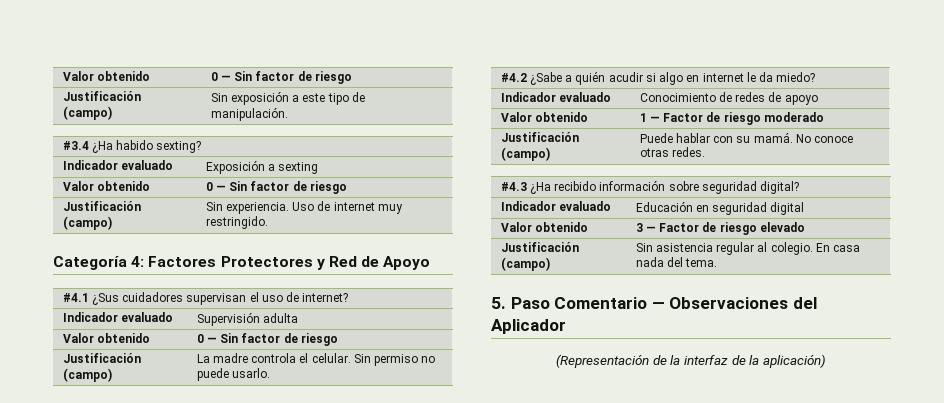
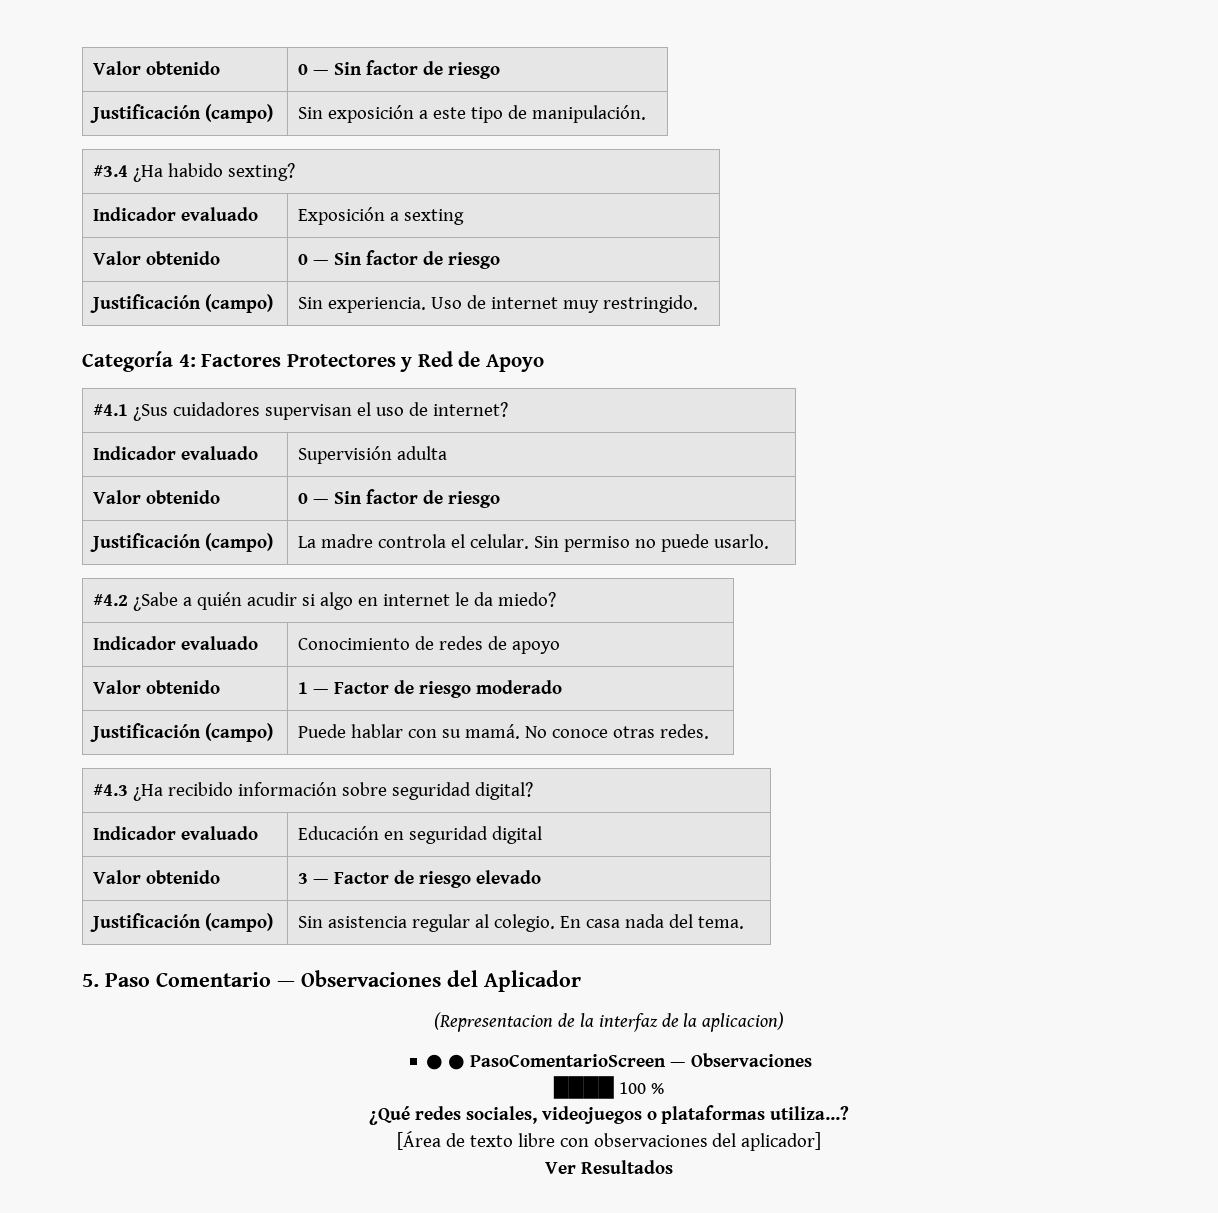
- (Representación de la interfaz de la aplicación)
+ (Representacion de la interfaz de la aplicacion)
+ ● ● PasoComentarioScreen — Observaciones
+ ████ 100 %
+ ¿Qué redes sociales, videojuegos o plataformas utiliza...?
+ [Área de texto libre con observaciones del aplicador]
+ Ver Resultados

